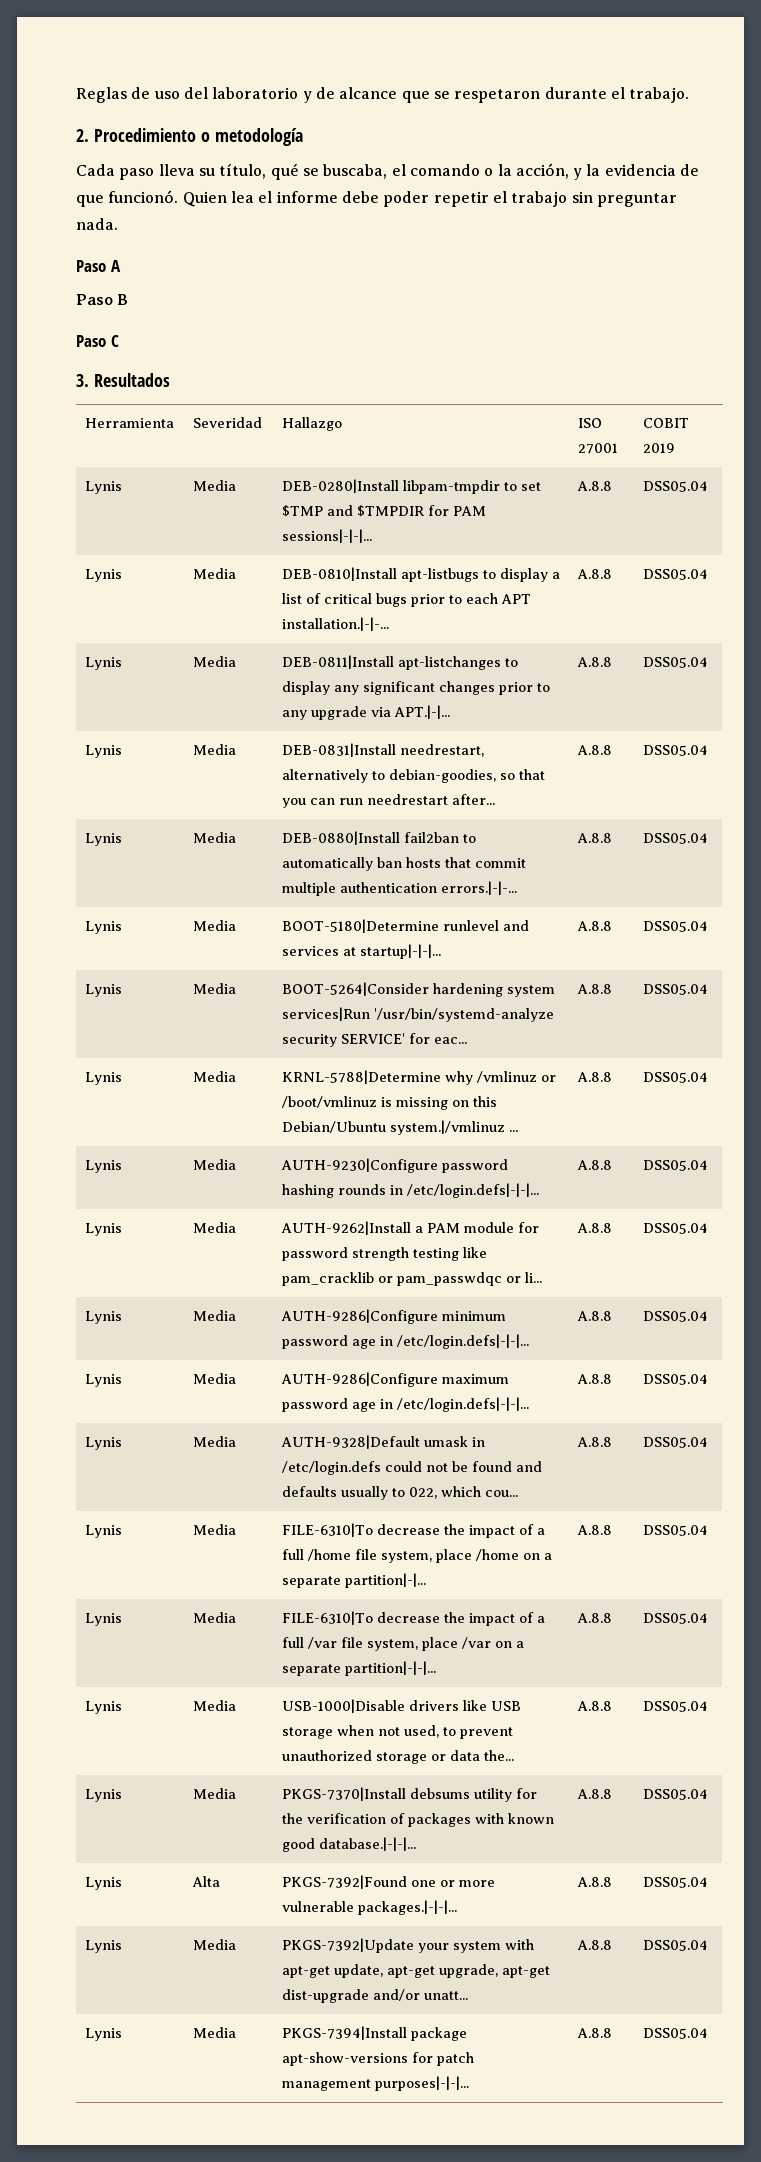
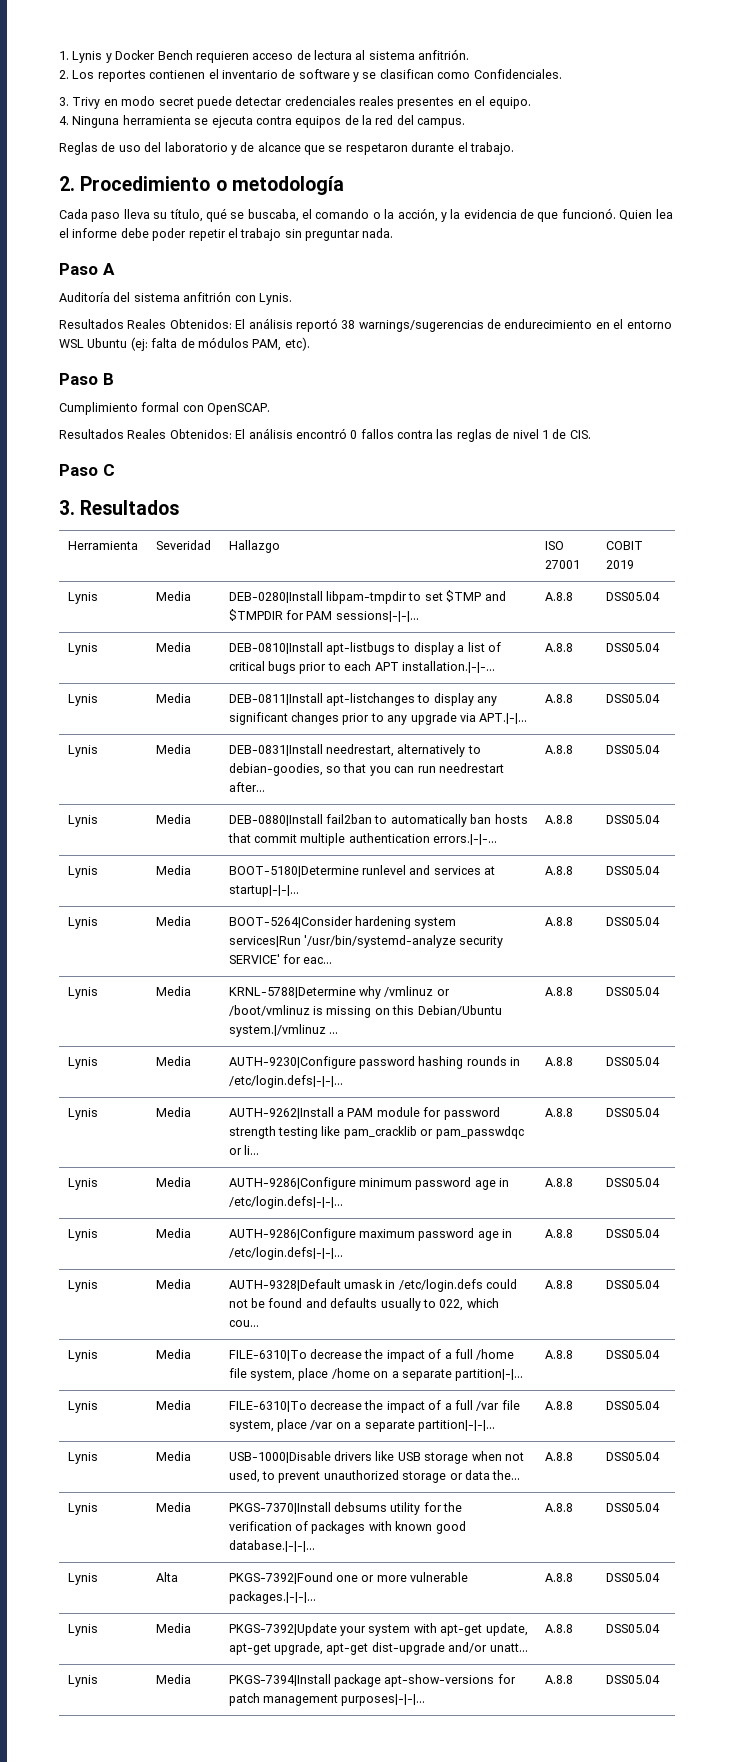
+ 1. Lynis y Docker Bench requieren acceso de lectura al sistema anfitrión.
+ 2. Los reportes contienen el inventario de software y se clasifican como Confidenciales.
+ 3. Trivy en modo secret puede detectar credenciales reales presentes en el equipo.
+ 4. Ninguna herramienta se ejecuta contra equipos de la red del campus.
+ Auditoría del sistema anfitrión con Lynis.
+ Resultados Reales Obtenidos: El análisis reportó 38 warnings/sugerencias de endurecimiento en el entorno WSL Ubuntu (ej: falta de módulos PAM, etc).
  Paso B
+ Cumplimiento formal con OpenSCAP.
+ Resultados Reales Obtenidos: El análisis encontró 0 fallos contra las reglas de nivel 1 de CIS.

